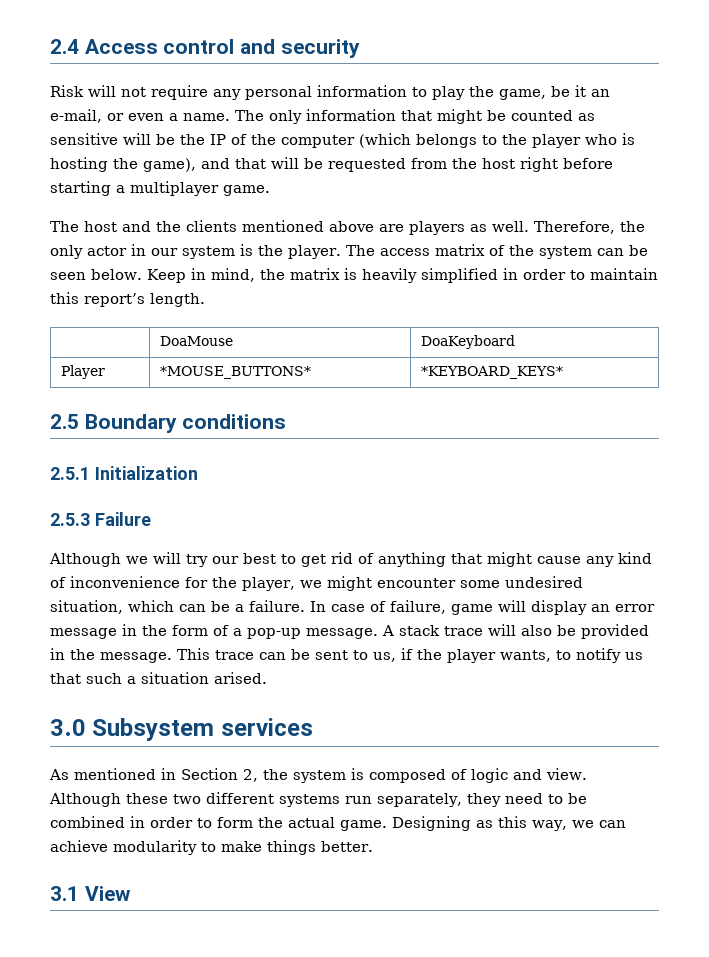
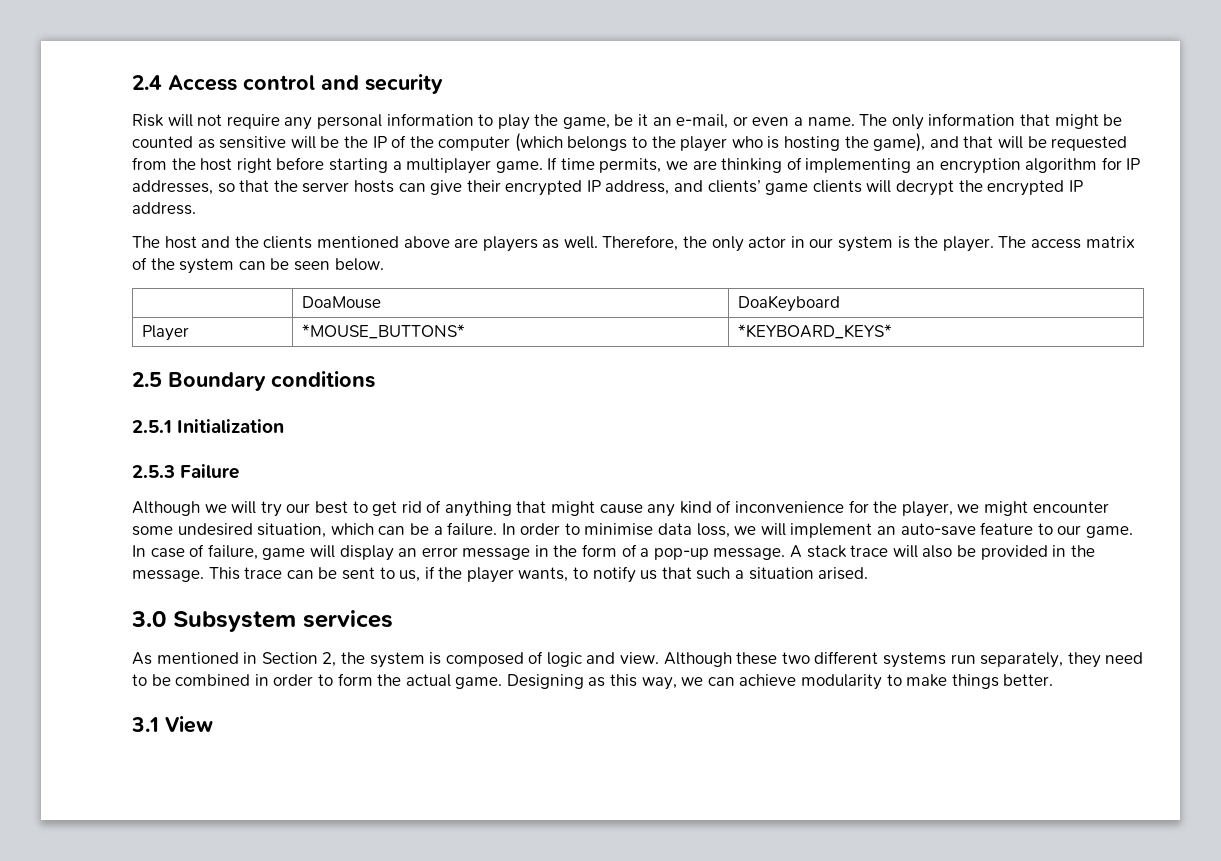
+ If time permits, we are thinking of implementing an encryption algorithm for IP addresses, so that the server hosts can give their encrypted IP address, and clients’ game clients will decrypt the encrypted IP address.
- Keep in mind, the matrix is heavily simplified in order to maintain this report’s length.
- In case of failure, game will display an error message in the form of a pop-up message.
+ In order to minimise data loss, we will implement an auto-save feature to our game. In case of failure, game will display an error message in the form of a pop-up message.

